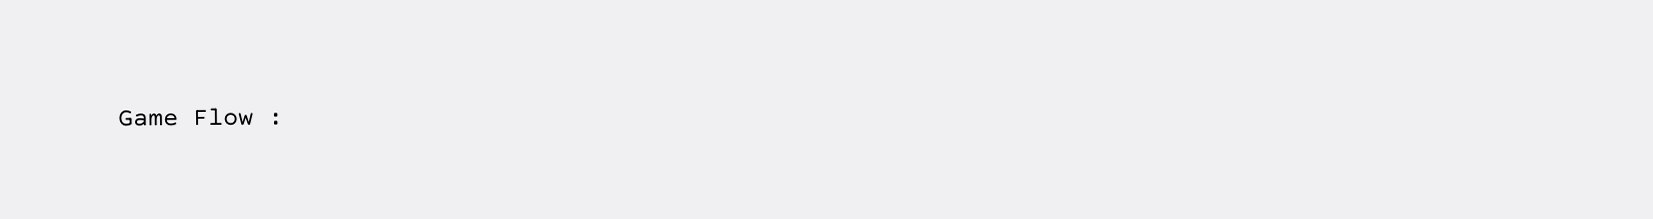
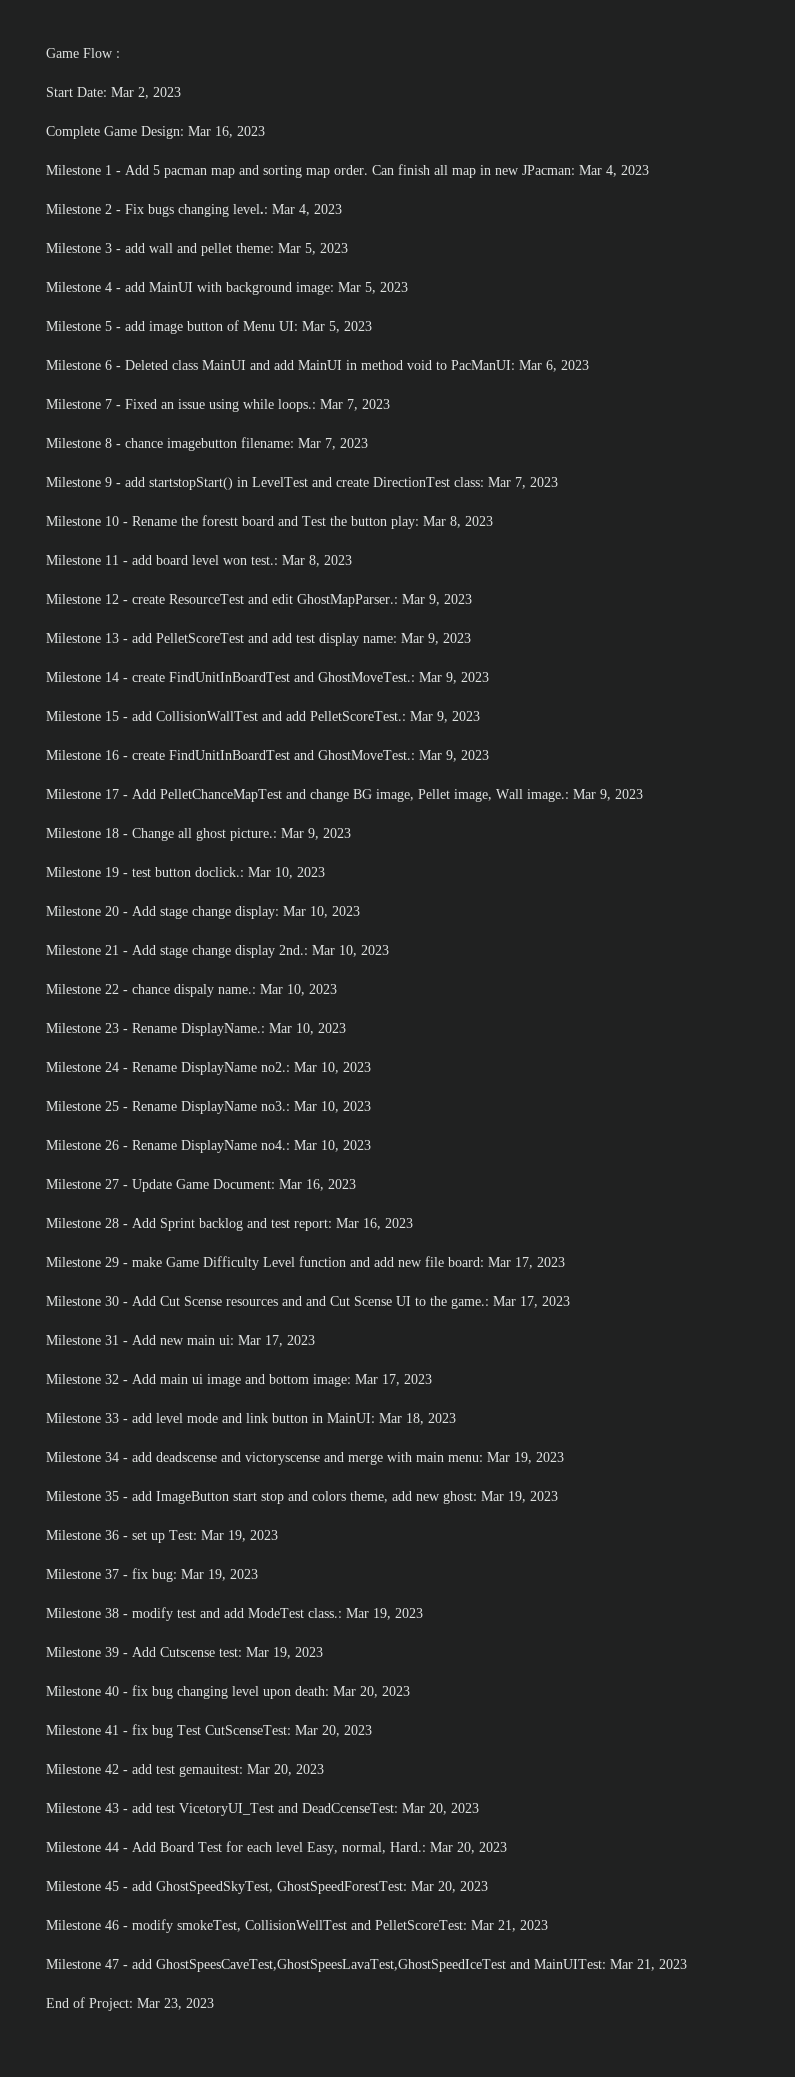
+ Start Date: Mar 2, 2023
+ Complete Game Design: Mar 16, 2023
+ Milestone 1 - Add 5 pacman map and sorting map order. Can finish all map in new JPacman: Mar 4, 2023
+ Milestone 2 - Fix bugs changing level.: Mar 4, 2023
+ Milestone 3 - add wall and pellet theme: Mar 5, 2023
+ Milestone 4 - add MainUI with background image: Mar 5, 2023
+ Milestone 5 - add image button of Menu UI: Mar 5, 2023
+ Milestone 6 - Deleted class MainUI and add MainUI in method void to PacManUI: Mar 6, 2023
+ Milestone 7 - Fixed an issue using while loops.: Mar 7, 2023
+ Milestone 8 - chance imagebutton filename: Mar 7, 2023
+ Milestone 9 - add startstopStart() in LevelTest and create DirectionTest class: Mar 7, 2023
+ Milestone 10 - Rename the forestt board and Test the button play: Mar 8, 2023
+ Milestone 11 - add board level won test.: Mar 8, 2023
+ Milestone 12 - create ResourceTest and edit GhostMapParser.: Mar 9, 2023
+ Milestone 13 - add PelletScoreTest and add test display name: Mar 9, 2023
+ Milestone 14 - create FindUnitInBoardTest and GhostMoveTest.: Mar 9, 2023
+ Milestone 15 - add CollisionWallTest and add PelletScoreTest.: Mar 9, 2023
+ Milestone 16 - create FindUnitInBoardTest and GhostMoveTest.: Mar 9, 2023
+ Milestone 17 - Add PelletChanceMapTest and change BG image, Pellet image, Wall image.: Mar 9, 2023
+ Milestone 18 - Change all ghost picture.: Mar 9, 2023
+ Milestone 19 - test button doclick.: Mar 10, 2023
+ Milestone 20 - Add stage change display: Mar 10, 2023
+ Milestone 21 - Add stage change display 2nd.: Mar 10, 2023
+ Milestone 22 - chance dispaly name.: Mar 10, 2023
+ Milestone 23 - Rename DisplayName.: Mar 10, 2023
+ Milestone 24 - Rename DisplayName no2.: Mar 10, 2023
+ Milestone 25 - Rename DisplayName no3.: Mar 10, 2023
+ Milestone 26 - Rename DisplayName no4.: Mar 10, 2023
+ Milestone 27 - Update Game Document: Mar 16, 2023
+ Milestone 28 - Add Sprint backlog and test report: Mar 16, 2023
+ Milestone 29 - make Game Difficulty Level function and add new file board: Mar 17, 2023
+ Milestone 30 - Add Cut Scense resources and and Cut Scense UI to the game.: Mar 17, 2023
+ Milestone 31 - Add new main ui: Mar 17, 2023
+ Milestone 32 - Add main ui image and bottom image: Mar 17, 2023
+ Milestone 33 - add level mode and link button in MainUI: Mar 18, 2023
+ Milestone 34 - add deadscense and victoryscense and merge with main menu: Mar 19, 2023
+ Milestone 35 - add ImageButton start stop and colors theme, add new ghost: Mar 19, 2023
+ Milestone 36 - set up Test: Mar 19, 2023
+ Milestone 37 - fix bug: Mar 19, 2023
+ Milestone 38 - modify test and add ModeTest class.: Mar 19, 2023
+ Milestone 39 - Add Cutscense test: Mar 19, 2023
+ Milestone 40 - fix bug changing level upon death: Mar 20, 2023
+ Milestone 41 - fix bug Test CutScenseTest: Mar 20, 2023
+ Milestone 42 - add test gemauitest: Mar 20, 2023
+ Milestone 43 - add test VicetoryUI_Test and DeadCcenseTest: Mar 20, 2023
+ Milestone 44 - Add Board Test for each level Easy, normal, Hard.: Mar 20, 2023
+ Milestone 45 - add GhostSpeedSkyTest, GhostSpeedForestTest: Mar 20, 2023
+ Milestone 46 - modify smokeTest, CollisionWellTest and PelletScoreTest: Mar 21, 2023
+ Milestone 47 - add GhostSpeesCaveTest,GhostSpeesLavaTest,GhostSpeedIceTest and MainUITest: Mar 21, 2023
+ End of Project: Mar 23, 2023

